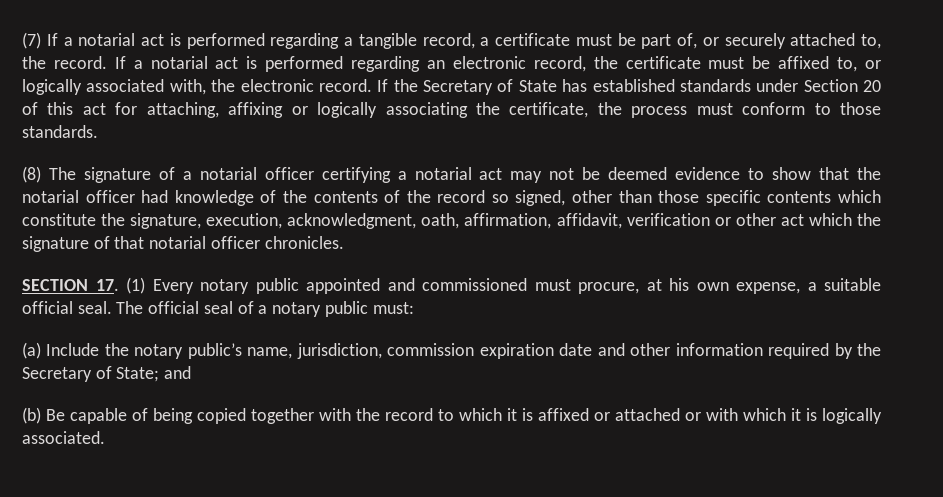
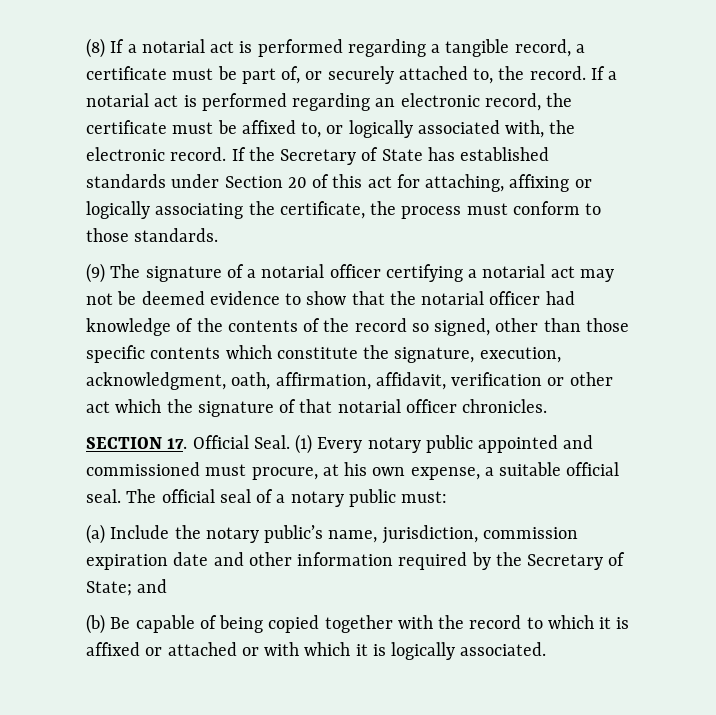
- (7) If a notarial act is performed regarding a tangible record, a certificate must be part of, or securely attached to, the record.
+ (8) If a notarial act is performed regarding a tangible record, a certificate must be part of, or securely attached to, the record.
- (8) The signature of a notarial officer certifying a notarial act may not be deemed evidence to show that the notarial officer had knowledge of the contents of the record so signed, other than those specific contents which constitute the signature, execution, acknowledgment, oath, affirmation, affidavit, verification or other act which the signature of that notarial officer chronicles.
+ (9) The signature of a notarial officer certifying a notarial act may not be deemed evidence to show that the notarial officer had knowledge of the contents of the record so signed, other than those specific contents which constitute the signature, execution, acknowledgment, oath, affirmation, affidavit, verification or other act which the signature of that notarial officer chronicles.
- SECTION 17. (1) Every notary public appointed and commissioned must procure, at his own expense, a suitable official seal.
+ SECTION 17. Official Seal. (1) Every notary public appointed and commissioned must procure, at his own expense, a suitable official seal.

